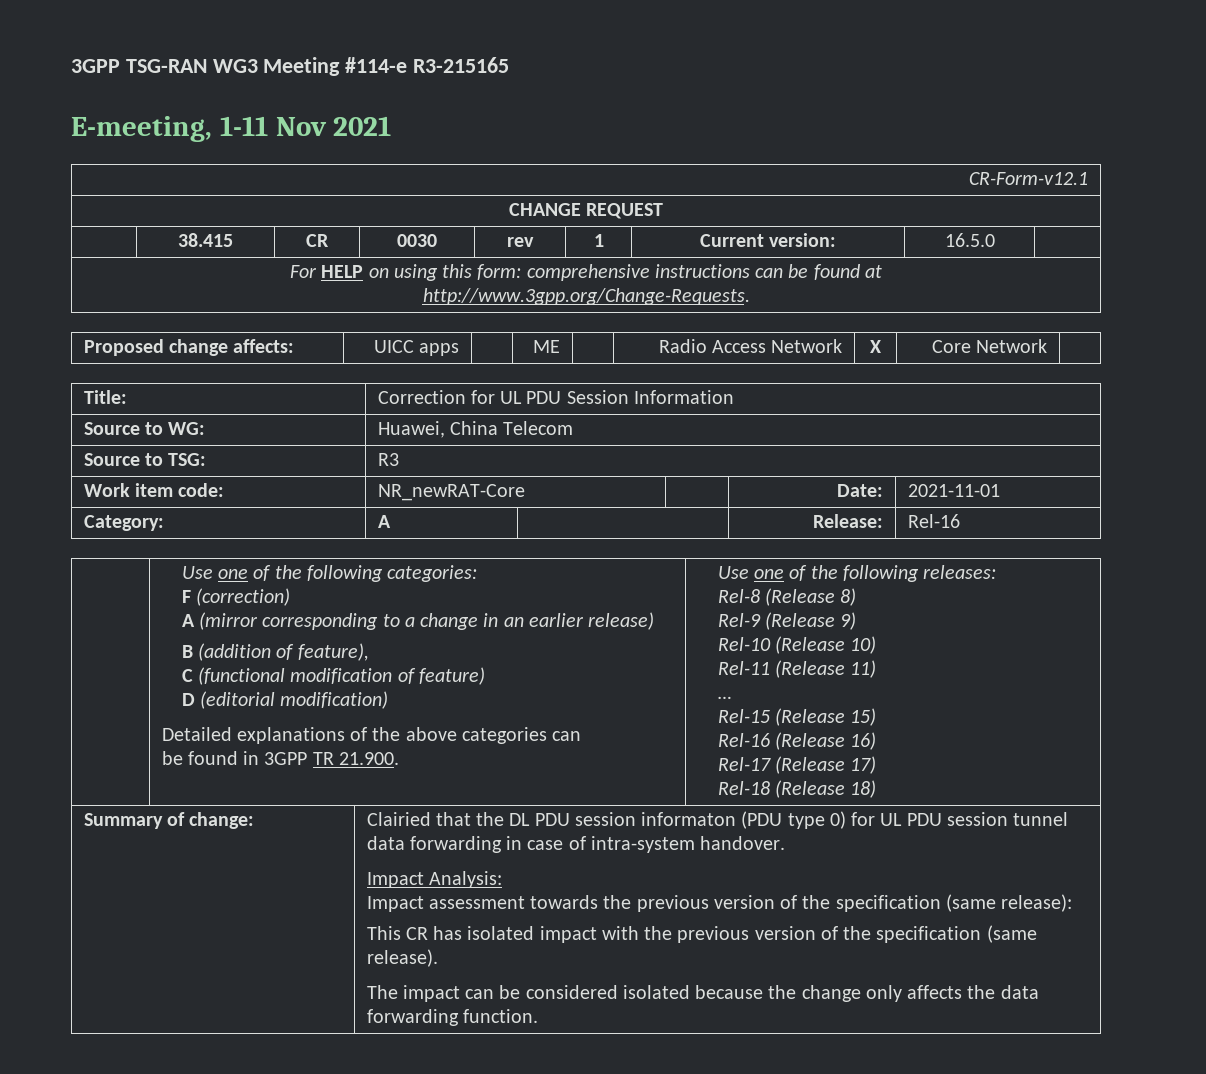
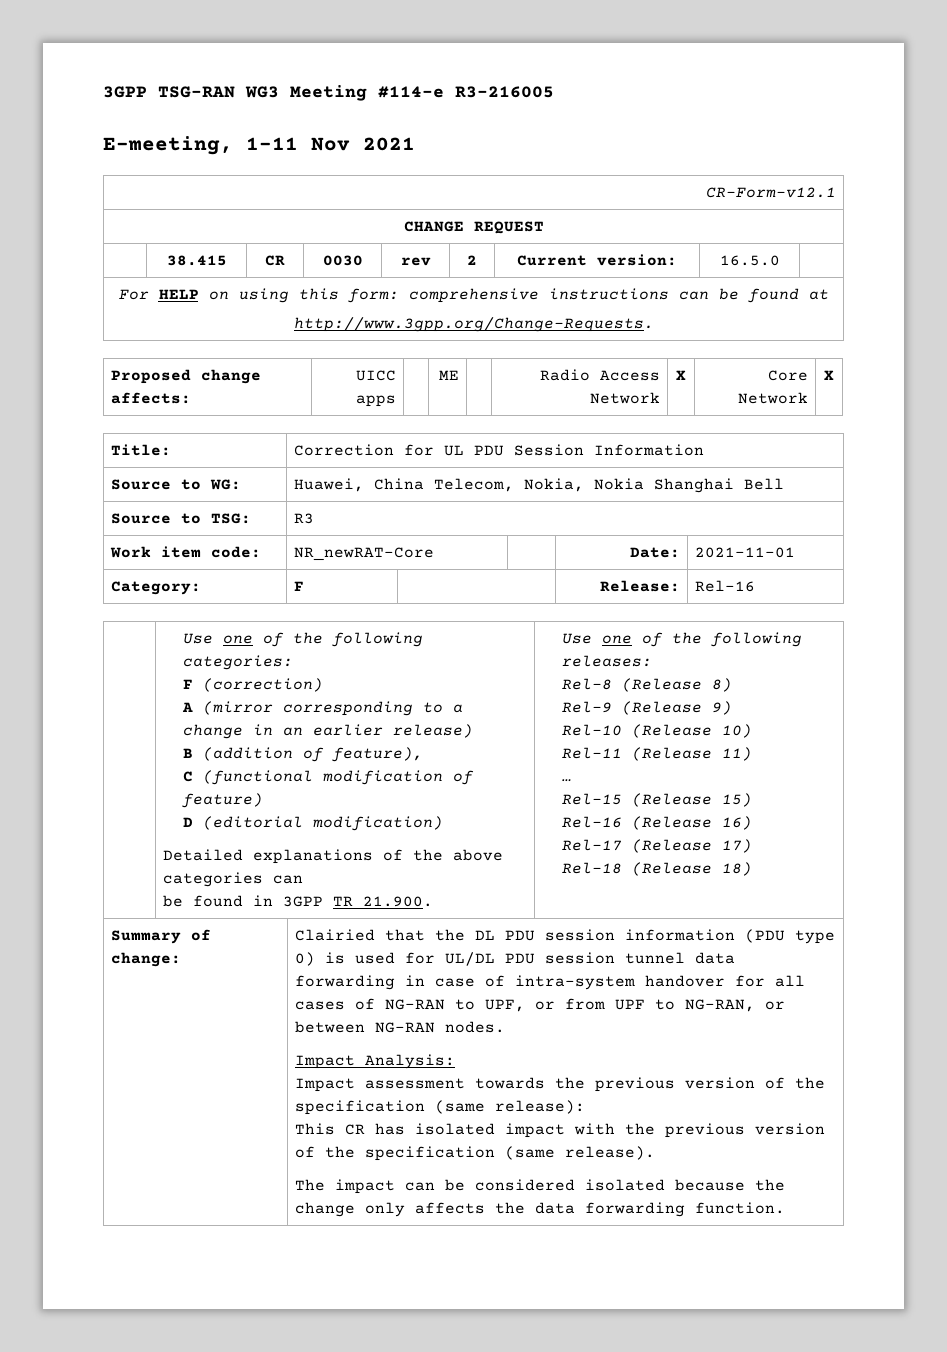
- 3GPP TSG-RAN WG3 Meeting #114-e R3-215165
+ 3GPP TSG-RAN WG3 Meeting #114-e R3-216005
- | 38.415 | CR | 0030 | rev | 1 | Current version: | 16.5.0 |
+ | 38.415 | CR | 0030 | rev | 2 | Current version: | 16.5.0 |
- Proposed change affects: | UICC apps | | ME | | Radio Access Network | X | Core Network |
+ Proposed change affects: | UICC apps | | ME | | Radio Access Network | X | Core Network | X
- Source to WG: | Huawei, China Telecom
+ Source to WG: | Huawei, China Telecom, Nokia, Nokia Shanghai Bell
- Category: | A | | Release: | Rel-16
+ Category: | F | | Release: | Rel-16
- Clairied that the DL PDU session informaton (PDU type 0) for UL PDU session tunnel data forwarding in case of intra-system handover.
+ Clairied that the DL PDU session information (PDU type 0) is used for UL/DL PDU session tunnel data forwarding in case of intra-system handover for all cases of NG-RAN to UPF, or from UPF to NG-RAN, or between NG-RAN nodes.

